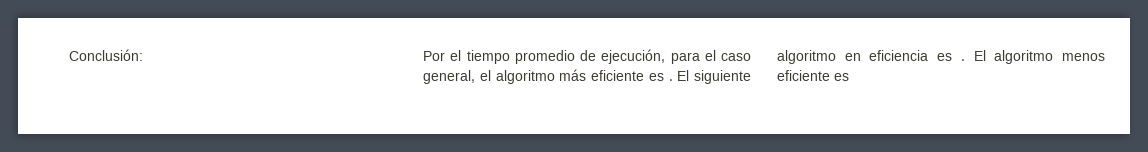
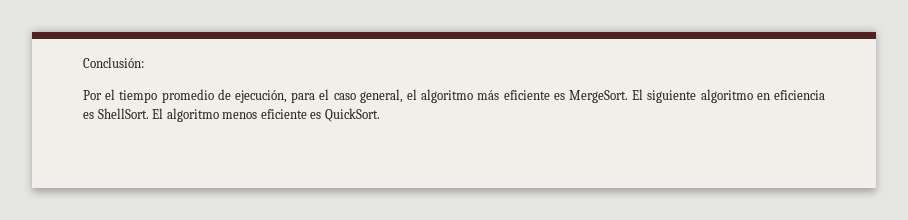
- Por el tiempo promedio de ejecución, para el caso general, el algoritmo más eficiente es .
+ Por el tiempo promedio de ejecución, para el caso general, el algoritmo más eficiente es MergeSort.
- El siguiente algoritmo en eficiencia es .
+ El siguiente algoritmo en eficiencia es ShellSort.
- El algoritmo menos eficiente es
+ El algoritmo menos eficiente es QuickSort.

